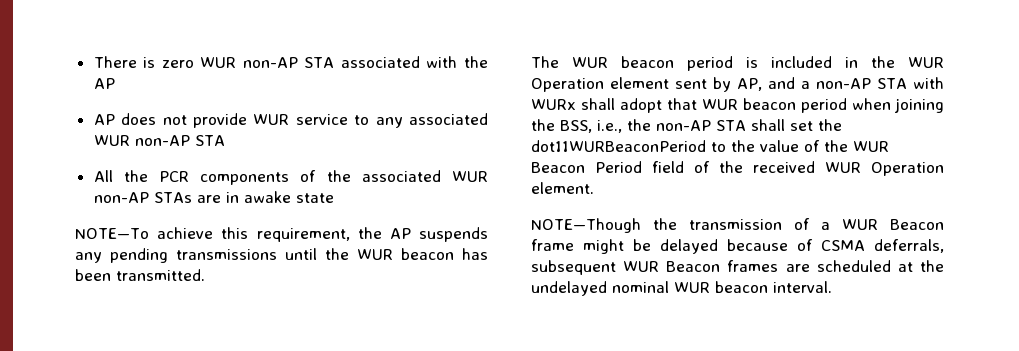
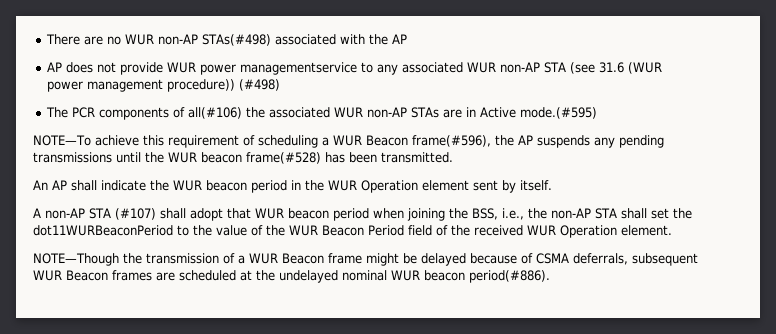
- There is zero WUR non-AP STA associated with the AP
+ There are no WUR non-AP STAs(#498) associated with the AP
- AP does not provide WUR service to any associated WUR non-AP STA
- All the PCR components of the associated WUR non-AP STAs are in awake state
+ AP does not provide WUR power managementservice to any associated WUR non-AP STA (see 31.6 (WUR power management procedure)) (#498)
+ The PCR components of all(#106) the associated WUR non-AP STAs are in Active mode.(#595)
- NOTE—To achieve this requirement, the AP suspends any pending transmissions until the WUR beacon has been transmitted.
+ NOTE—To achieve this requirement of scheduling a WUR Beacon frame(#596), the AP suspends any pending transmissions until the WUR beacon frame(#528) has been transmitted.
- The WUR beacon period is included in the WUR Operation element sent by AP, and a non-AP STA with WURx shall adopt that WUR beacon period when joining the BSS, i.e., the non-AP STA shall set the dot11WURBeaconPeriod to the value of the WUR Beacon Period field of the received WUR Operation element.
+ An AP shall indicate the WUR beacon period in the WUR Operation element sent by itself.
+ A non-AP STA (#107) shall adopt that WUR beacon period when joining the BSS, i.e., the non-AP STA shall set the dot11WURBeaconPeriod to the value of the WUR Beacon Period field of the received WUR Operation element.
- NOTE—Though the transmission of a WUR Beacon frame might be delayed because of CSMA deferrals, subsequent WUR Beacon frames are scheduled at the undelayed nominal WUR beacon interval.
+ NOTE—Though the transmission of a WUR Beacon frame might be delayed because of CSMA deferrals, subsequent WUR Beacon frames are scheduled at the undelayed nominal WUR beacon period(#886).

